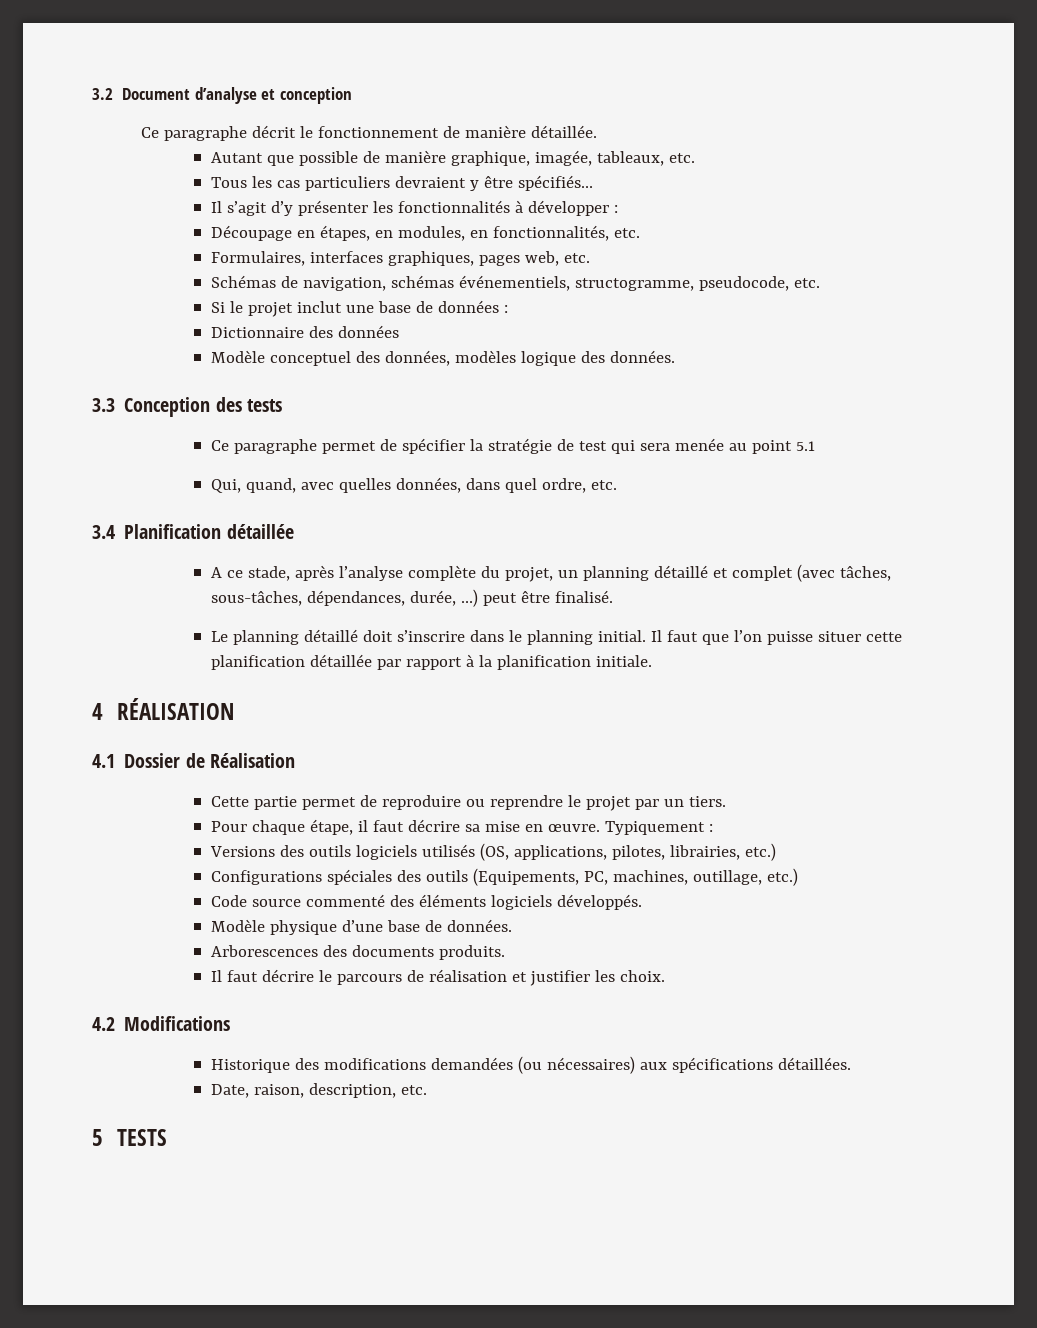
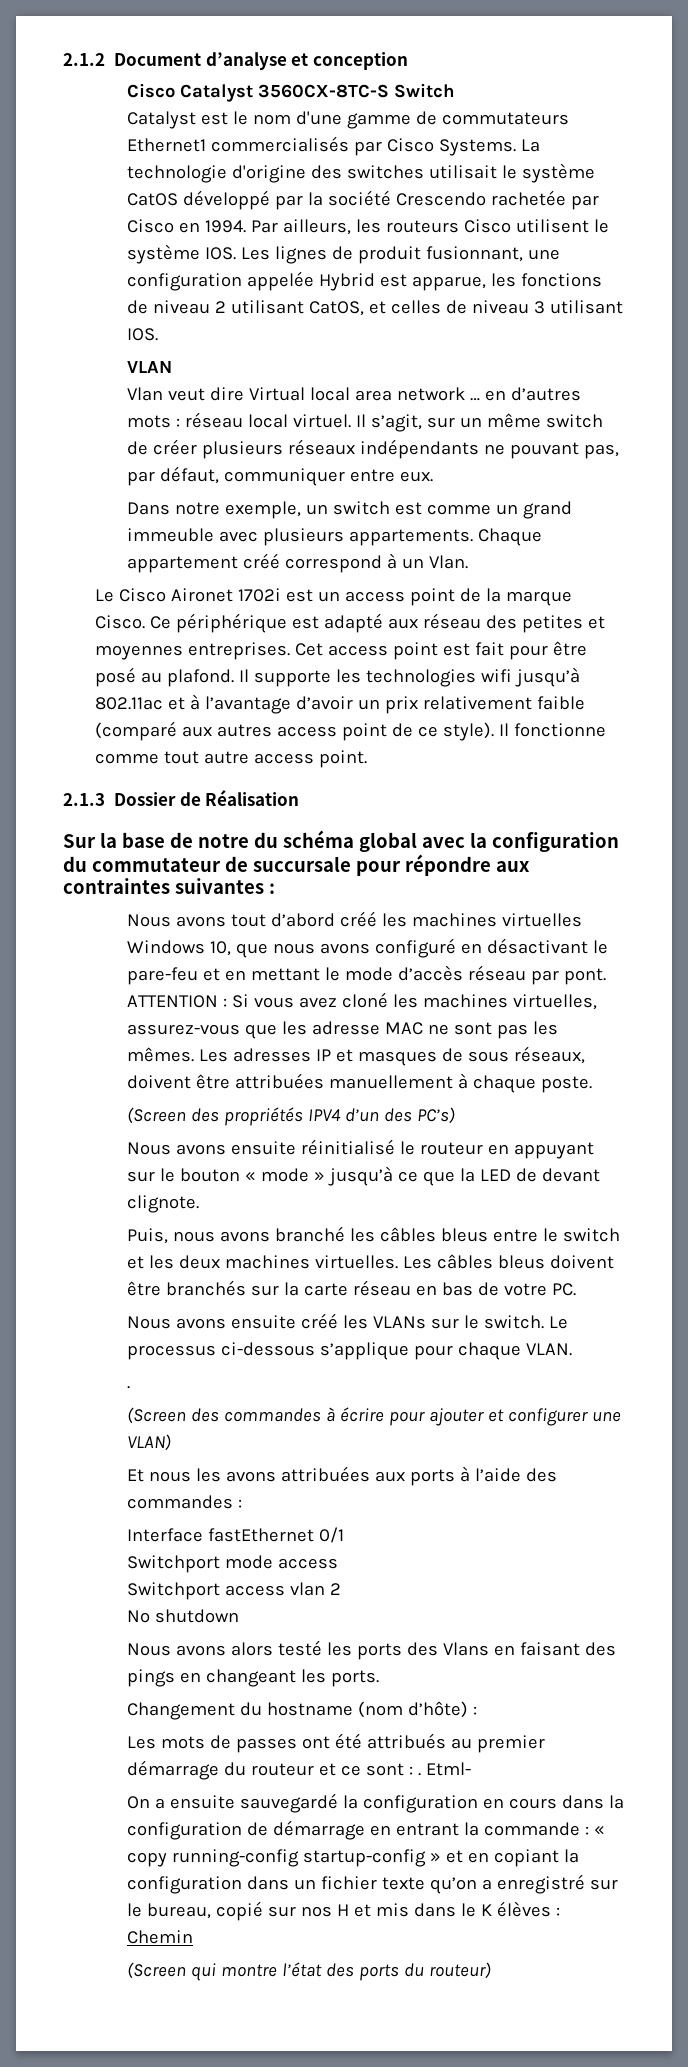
- 3.2 Document d’analyse et conception
+ 2.1.2 Document d’analyse et conception
- Ce paragraphe décrit le fonctionnement de manière détaillée.
- Autant que possible de manière graphique, imagée, tableaux, etc.
- Tous les cas particuliers devraient y être spécifiés…
- Il s’agit d’y présenter les fonctionnalités à développer :
- Découpage en étapes, en modules, en fonctionnalités, etc.
- Formulaires, interfaces graphiques, pages web, etc.
- Schémas de navigation, schémas événementiels, structogramme, pseudocode, etc.
- Si le projet inclut une base de données :
- Dictionnaire des données
- Modèle conceptuel des données, modèles logique des données.
- 3.3 Conception des tests
- Ce paragraphe permet de spécifier la stratégie de test qui sera menée au point 5.1
- Qui, quand, avec quelles données, dans quel ordre, etc.
- 3.4 Planification détaillée
- A ce stade, après l’analyse complète du projet, un planning détaillé et complet (avec tâches, sous-tâches, dépendances, durée, …) peut être finalisé.
- Le planning détaillé doit s’inscrire dans le planning initial. Il faut que l’on puisse situer cette planification détaillée par rapport à la planification initiale.
- 4 RÉALISATION
- 4.1 Dossier de Réalisation
- Cette partie permet de reproduire ou reprendre le projet par un tiers.
- Pour chaque étape, il faut décrire sa mise en œuvre. Typiquement :
- Versions des outils logiciels utilisés (OS, applications, pilotes, librairies, etc.)
- Configurations spéciales des outils (Equipements, PC, machines, outillage, etc.)
- Code source commenté des éléments logiciels développés.
- Modèle physique d’une base de données.
- Arborescences des documents produits.
- Il faut décrire le parcours de réalisation et justifier les choix.
- 4.2 Modifications
- Historique des modifications demandées (ou nécessaires) aux spécifications détaillées.
- Date, raison, description, etc.
- 5 TESTS
+ Cisco Catalyst 3560CX-8TC-S Switch
+ Catalyst est le nom d'une gamme de commutateurs Ethernet1 commercialisés par Cisco Systems. La technologie d'origine des switches utilisait le système CatOS développé par la société Crescendo rachetée par Cisco en 1994. Par ailleurs, les routeurs Cisco utilisent le système IOS. Les lignes de produit fusionnant, une configuration appelée Hybrid est apparue, les fonctions de niveau 2 utilisant CatOS, et celles de niveau 3 utilisant IOS.
+ VLAN
+ Vlan veut dire Virtual local area network … en d’autres mots : réseau local virtuel. Il s’agit, sur un même switch de créer plusieurs réseaux indépendants ne pouvant pas, par défaut, communiquer entre eux.
+ Dans notre exemple, un switch est comme un grand immeuble avec plusieurs appartements. Chaque appartement créé correspond à un Vlan.
+ Le Cisco Aironet 1702i est un access point de la marque Cisco. Ce périphérique est adapté aux réseau des petites et moyennes entreprises. Cet access point est fait pour être posé au plafond. Il supporte les technologies wifi jusqu’à 802.11ac et à l’avantage d’avoir un prix relativement faible (comparé aux autres access point de ce style). Il fonctionne comme tout autre access point.
+ 2.1.3 Dossier de Réalisation
+ Sur la base de notre du schéma global avec la configuration du commutateur de succursale pour répondre aux contraintes suivantes :
+ Nous avons tout d’abord créé les machines virtuelles Windows 10, que nous avons configuré en désactivant le pare-feu et en mettant le mode d’accès réseau par pont. ATTENTION : Si vous avez cloné les machines virtuelles, assurez-vous que les adresse MAC ne sont pas les mêmes. Les adresses IP et masques de sous réseaux, doivent être attribuées manuellement à chaque poste.
+ (Screen des propriétés IPV4 d’un des PC’s)
+ Nous avons ensuite réinitialisé le routeur en appuyant sur le bouton « mode » jusqu’à ce que la LED de devant clignote.
+ Puis, nous avons branché les câbles bleus entre le switch et les deux machines virtuelles. Les câbles bleus doivent être branchés sur la carte réseau en bas de votre PC.
+ Nous avons ensuite créé les VLANs sur le switch. Le processus ci-dessous s’applique pour chaque VLAN.
+ .
+ (Screen des commandes à écrire pour ajouter et configurer une VLAN)
+ Et nous les avons attribuées aux ports à l’aide des commandes :
+ Interface fastEthernet 0/1
+ Switchport mode access
+ Switchport access vlan 2
+ No shutdown
+ Nous avons alors testé les ports des Vlans en faisant des pings en changeant les ports.
+ Changement du hostname (nom d’hôte) :
+ Les mots de passes ont été attribués au premier démarrage du routeur et ce sont : . Etml-
+ On a ensuite sauvegardé la configuration en cours dans la configuration de démarrage en entrant la commande : « copy running-config startup-config » et en copiant la configuration dans un fichier texte qu’on a enregistré sur le bureau, copié sur nos H et mis dans le K élèves : Chemin
+ (Screen qui montre l’état des ports du routeur)

